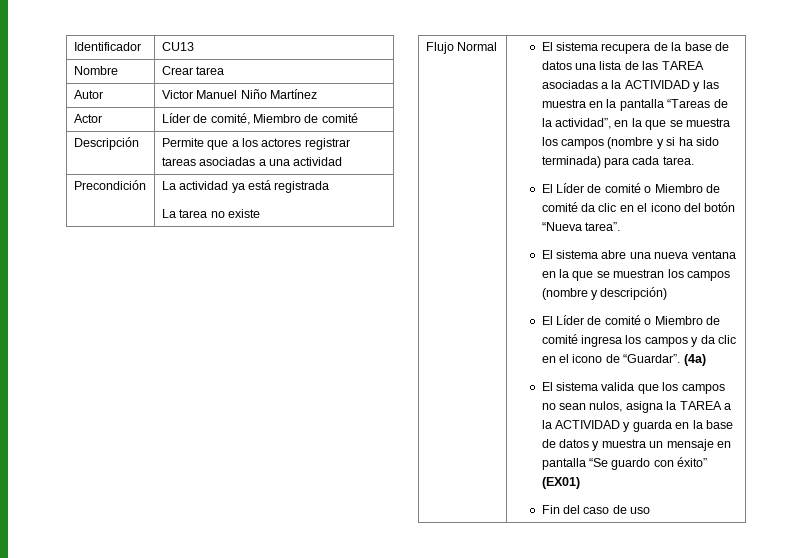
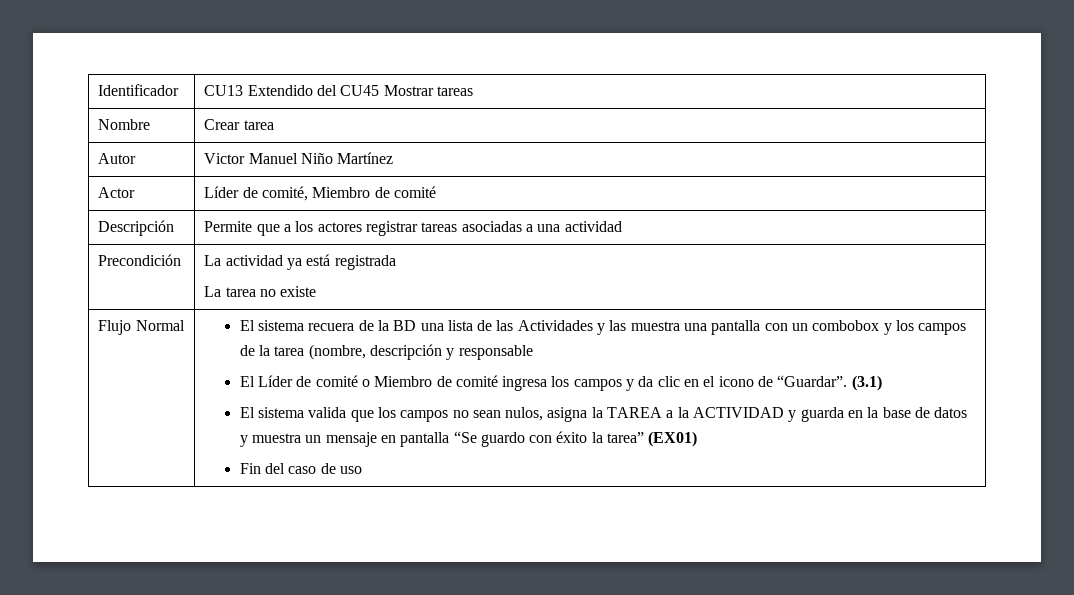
- Identificador | CU13
+ Identificador | CU13 Extendido del CU45 Mostrar tareas
- El sistema recupera de la base de datos una lista de las TAREA asociadas a la ACTIVIDAD y las muestra en la pantalla “Tareas de la actividad”, en la que se muestra los campos (nombre y si ha sido terminada) para cada tarea.
- El Líder de comité o Miembro de comité da clic en el icono del botón “Nueva tarea”.
- El sistema abre una nueva ventana en la que se muestran los campos (nombre y descripción)
+ El sistema recuera de la BD una lista de las Actividades y las muestra una pantalla con un combobox y los campos de la tarea (nombre, descripción y responsable
- (4a)
+ (3.1)
- El sistema valida que los campos no sean nulos, asigna la TAREA a la ACTIVIDAD y guarda en la base de datos y muestra un mensaje en pantalla “Se guardo con éxito” (EX01)
+ El sistema valida que los campos no sean nulos, asigna la TAREA a la ACTIVIDAD y guarda en la base de datos y muestra un mensaje en pantalla “Se guardo con éxito la tarea” (EX01)

